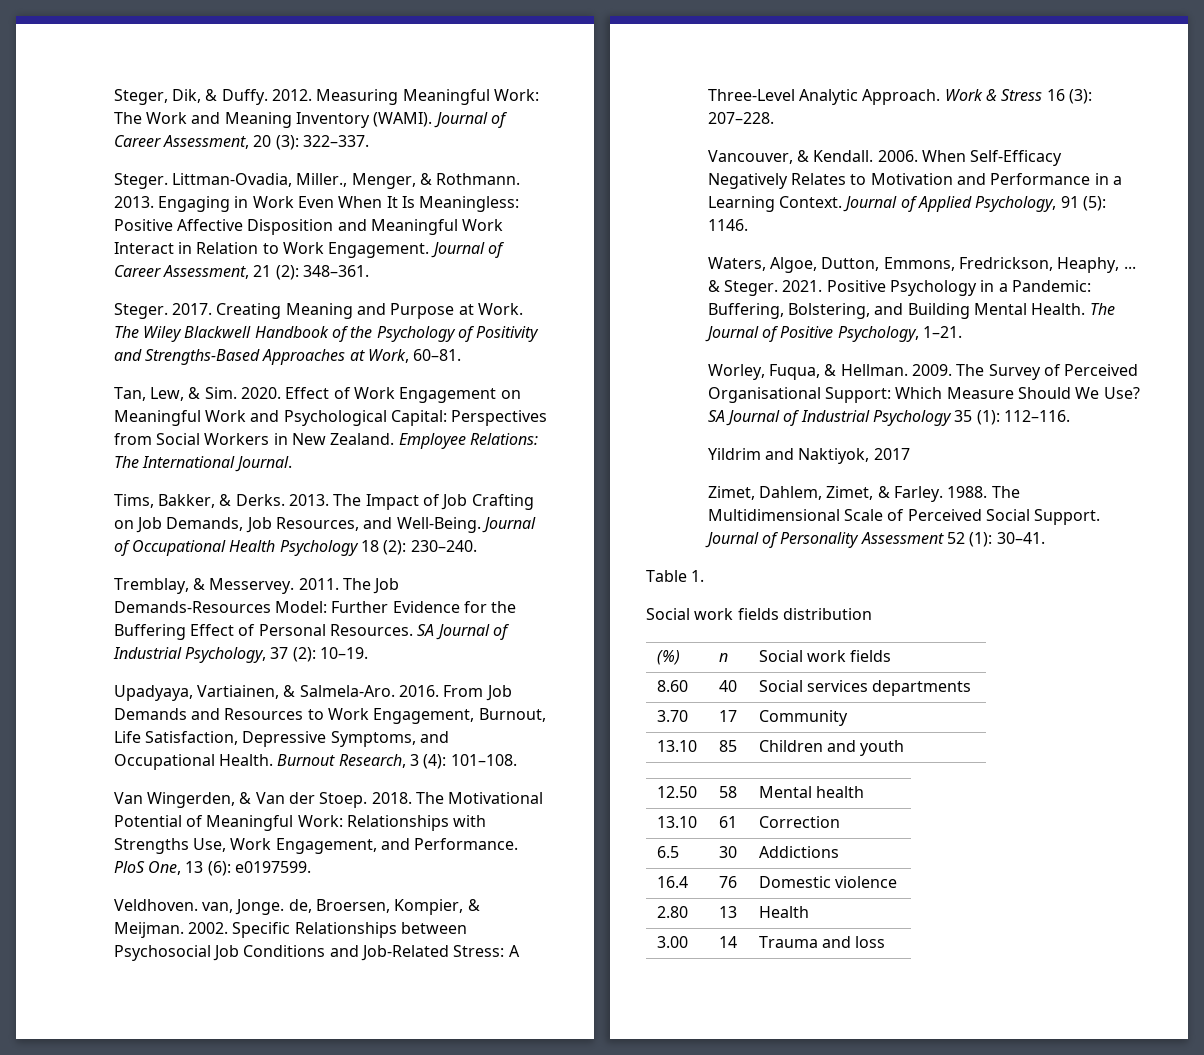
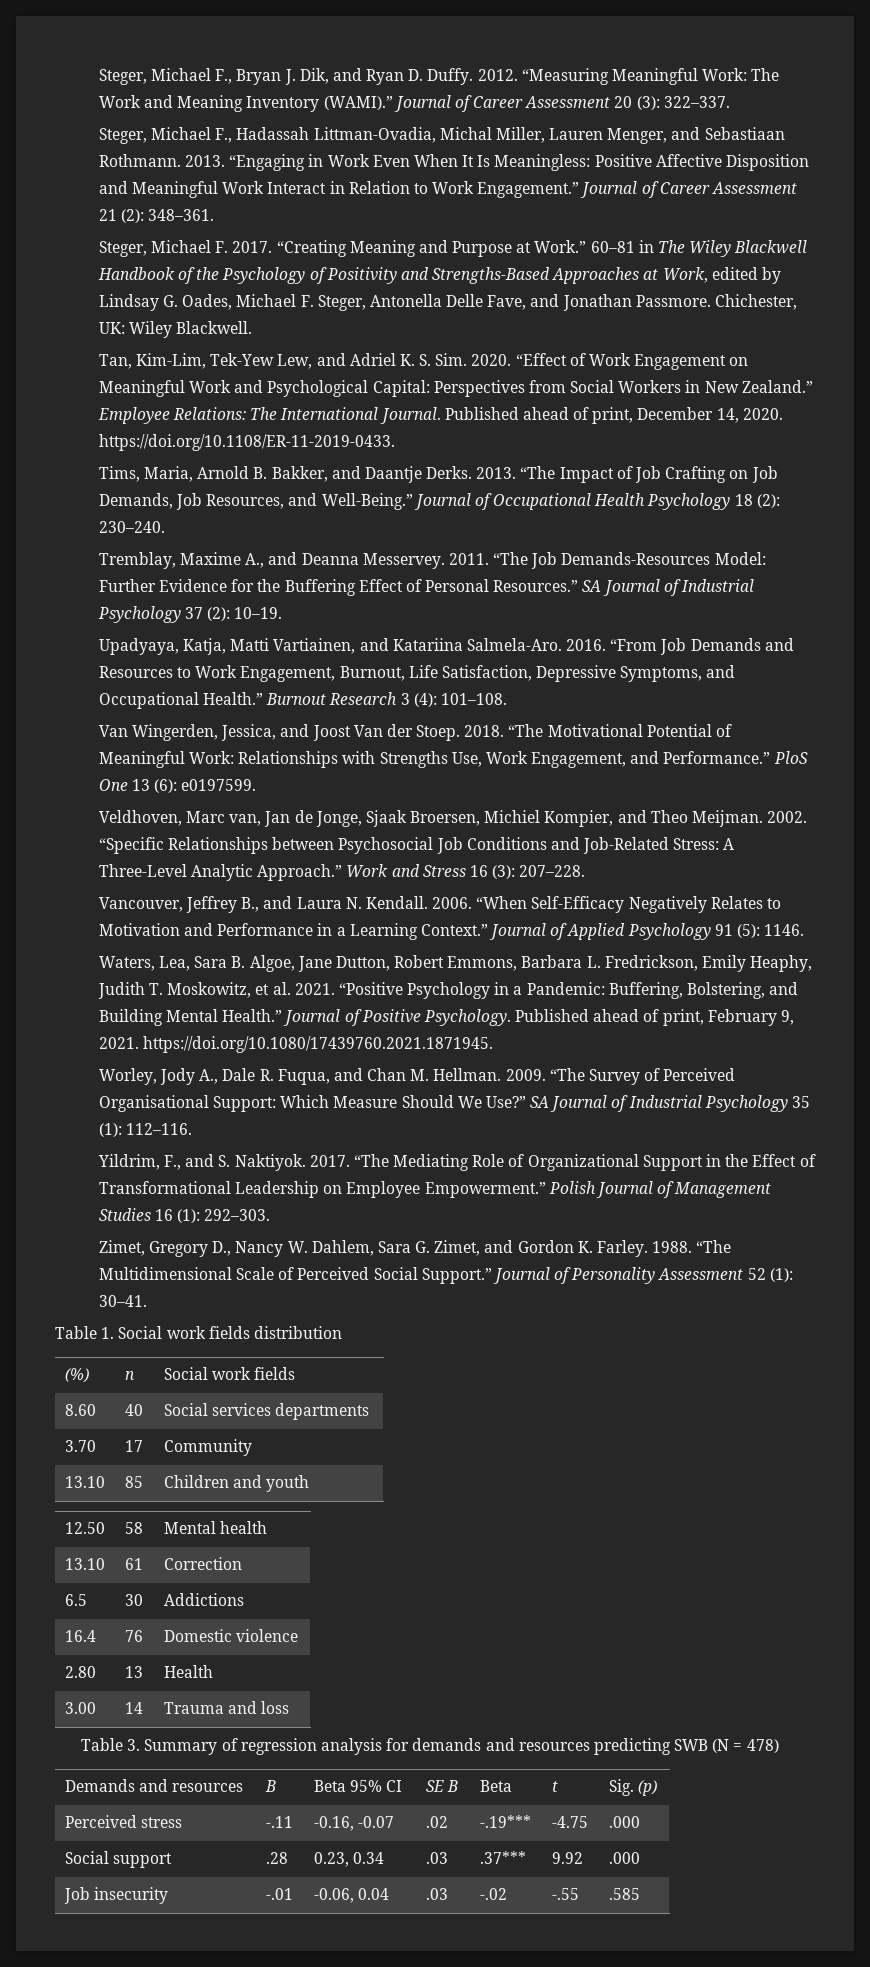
- Steger, Dik, & Duffy.
+ Steger, Michael F., Bryan J. Dik, and Ryan D. Duffy.
- Measuring Meaningful Work: The Work and Meaning Inventory (WAMI). Journal of Career Assessment, 20 (3): 322–337.
+ “Measuring Meaningful Work: The Work and Meaning Inventory (WAMI).” Journal of Career Assessment 20 (3): 322–337.
- Steger. Littman-Ovadia, Miller., Menger, & Rothmann.
+ Steger, Michael F., Hadassah Littman-Ovadia, Michal Miller, Lauren Menger, and Sebastiaan Rothmann.
- Engaging in Work Even When It Is Meaningless: Positive Affective Disposition and Meaningful Work Interact in Relation to Work Engagement. Journal of Career Assessment, 21 (2): 348–361.
+ “Engaging in Work Even When It Is Meaningless: Positive Affective Disposition and Meaningful Work Interact in Relation to Work Engagement.” Journal of Career Assessment 21 (2): 348–361.
- Steger. 2017. Creating Meaning and Purpose at Work. The Wiley Blackwell Handbook of the Psychology of Positivity and Strengths‐Based Approaches at Work, 60–81.
- Tan, Lew, & Sim. 2020.
+ Steger, Michael F. 2017. “Creating Meaning and Purpose at Work.” 60–81 in The Wiley Blackwell Handbook of the Psychology of Positivity and Strengths‐Based Approaches at Work, edited by Lindsay G. Oades, Michael F. Steger, Antonella Delle Fave, and Jonathan Passmore. Chichester, UK: Wiley Blackwell.
+ Tan, Kim-Lim, Tek-Yew Lew, and Adriel K. S. Sim. 2020.
- Effect of Work Engagement on Meaningful Work and Psychological Capital: Perspectives from Social Workers in New Zealand.
+ “Effect of Work Engagement on Meaningful Work and Psychological Capital: Perspectives from Social Workers in New Zealand.”
- Employee Relations: The International Journal.
- Tims, Bakker, & Derks.
+ Employee Relations: The International Journal. Published ahead of print, December 14, 2020. https://doi.org/10.1108/ER-11-2019-0433.
+ Tims, Maria, Arnold B. Bakker, and Daantje Derks.
- The Impact of Job Crafting on Job Demands, Job Resources, and Well-Being.
+ “The Impact of Job Crafting on Job Demands, Job Resources, and Well-Being.”
- Tremblay, & Messervey.
+ Tremblay, Maxime A., and Deanna Messervey.
- The Job Demands-Resources Model: Further Evidence for the Buffering Effect of Personal Resources. SA Journal of Industrial Psychology, 37 (2): 10–19.
+ “The Job Demands-Resources Model: Further Evidence for the Buffering Effect of Personal Resources.” SA Journal of Industrial Psychology 37 (2): 10–19.
- Upadyaya, Vartiainen, & Salmela-Aro.
+ Upadyaya, Katja, Matti Vartiainen, and Katariina Salmela-Aro.
- From Job Demands and Resources to Work Engagement, Burnout, Life Satisfaction, Depressive Symptoms, and Occupational Health. Burnout Research, 3 (4): 101–108.
+ “From Job Demands and Resources to Work Engagement, Burnout, Life Satisfaction, Depressive Symptoms, and Occupational Health.” Burnout Research 3 (4): 101–108.
- Van Wingerden, & Van der Stoep.
+ Van Wingerden, Jessica, and Joost Van der Stoep.
- The Motivational Potential of Meaningful Work: Relationships with Strengths Use, Work Engagement, and Performance. PloS One, 13 (6): e0197599.
+ “The Motivational Potential of Meaningful Work: Relationships with Strengths Use, Work Engagement, and Performance.” PloS One 13 (6): e0197599.
- Veldhoven. van, Jonge. de, Broersen, Kompier, & Meijman.
+ Veldhoven, Marc van, Jan de Jonge, Sjaak Broersen, Michiel Kompier, and Theo Meijman.
- Specific Relationships between Psychosocial Job Conditions and Job-Related Stress: A Three-Level Analytic Approach. Work & Stress 16 (3): 207–228.
+ “Specific Relationships between Psychosocial Job Conditions and Job-Related Stress: A Three-Level Analytic Approach.” Work and Stress 16 (3): 207–228.
- Vancouver, & Kendall.
+ Vancouver, Jeffrey B., and Laura N. Kendall.
- When Self-Efficacy Negatively Relates to Motivation and Performance in a Learning Context.
+ “When Self-Efficacy Negatively Relates to Motivation and Performance in a Learning Context.”
- Journal of Applied Psychology, 91 (5): 1146.
+ Journal of Applied Psychology 91 (5): 1146.
- Waters, Algoe, Dutton, Emmons, Fredrickson, Heaphy, ... & Steger. 2021. Positive Psychology in a Pandemic: Buffering, Bolstering, and Building Mental Health. The Journal of Positive Psychology, 1–21.
- Worley, Fuqua, & Hellman.
+ Waters, Lea, Sara B. Algoe, Jane Dutton, Robert Emmons, Barbara L. Fredrickson, Emily Heaphy, Judith T. Moskowitz, et al. 2021. “Positive Psychology in a Pandemic: Buffering, Bolstering, and Building Mental Health.” Journal of Positive Psychology. Published ahead of print, February 9, 2021. https://doi.org/10.1080/17439760.2021.1871945.
+ Worley, Jody A., Dale R. Fuqua, and Chan M. Hellman.
- The Survey of Perceived Organisational Support: Which Measure Should We Use?
+ “The Survey of Perceived Organisational Support: Which Measure Should We Use?”
- Yildrim and Naktiyok, 2017
- Zimet, Dahlem, Zimet, & Farley.
+ Yildrim, F., and S. Naktiyok. 2017. “The Mediating Role of Organizational Support in the Effect of Transformational Leadership on Employee Empowerment.” Polish Journal of Management Studies 16 (1): 292–303.
+ Zimet, Gregory D., Nancy W. Dahlem, Sara G. Zimet, and Gordon K. Farley.
- The Multidimensional Scale of Perceived Social Support.
+ “The Multidimensional Scale of Perceived Social Support.”
- Table 1.
- Social work fields distribution
+ Table 1. Social work fields distribution
+ Table 3. Summary of regression analysis for demands and resources predicting SWB (N = 478)
+ Demands and resources | B | Beta 95% CI | SE B | Beta | t | Sig. (p)
+ Perceived stress | -.11 | -0.16, -0.07 | .02 | -.19*** | -4.75 | .000
+ Social support | .28 | 0.23, 0.34 | .03 | .37*** | 9.92 | .000
+ Job insecurity | -.01 | -0.06, 0.04 | .03 | -.02 | -.55 | .585

